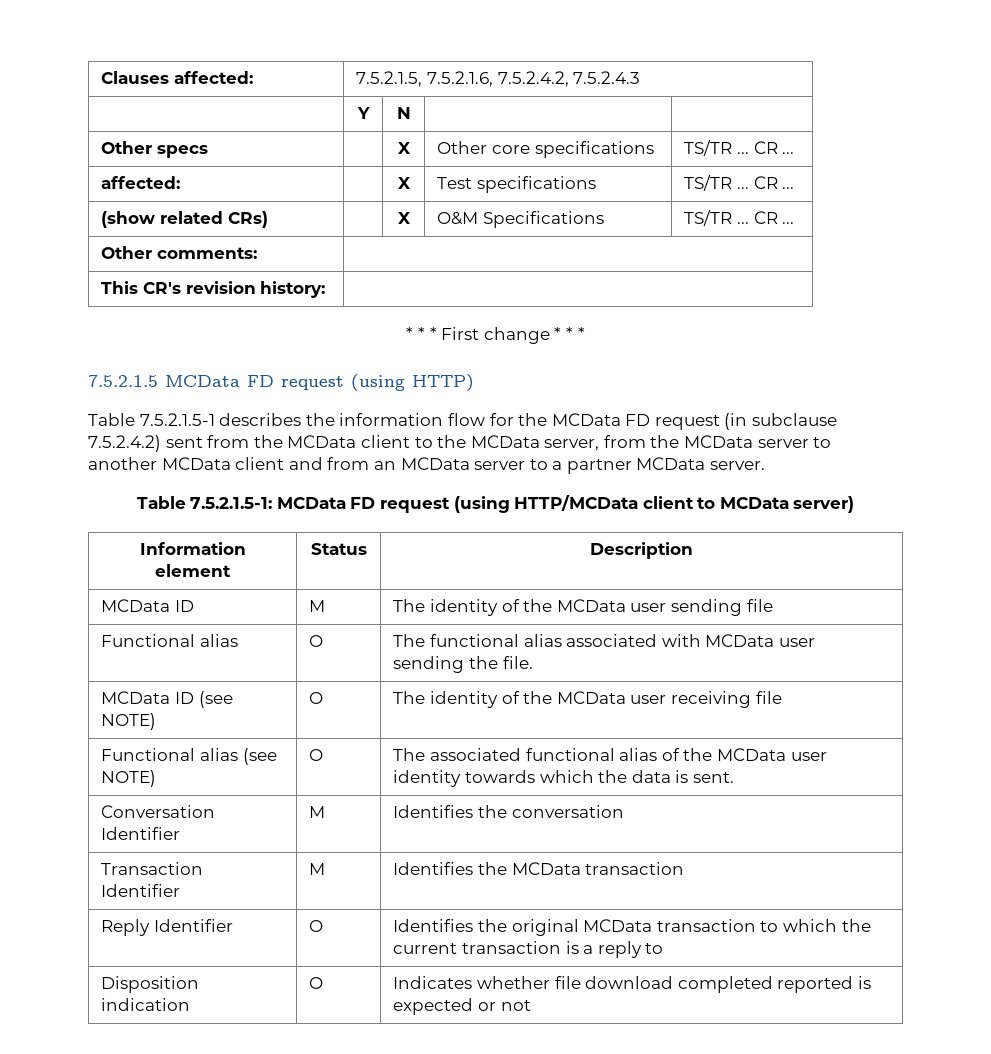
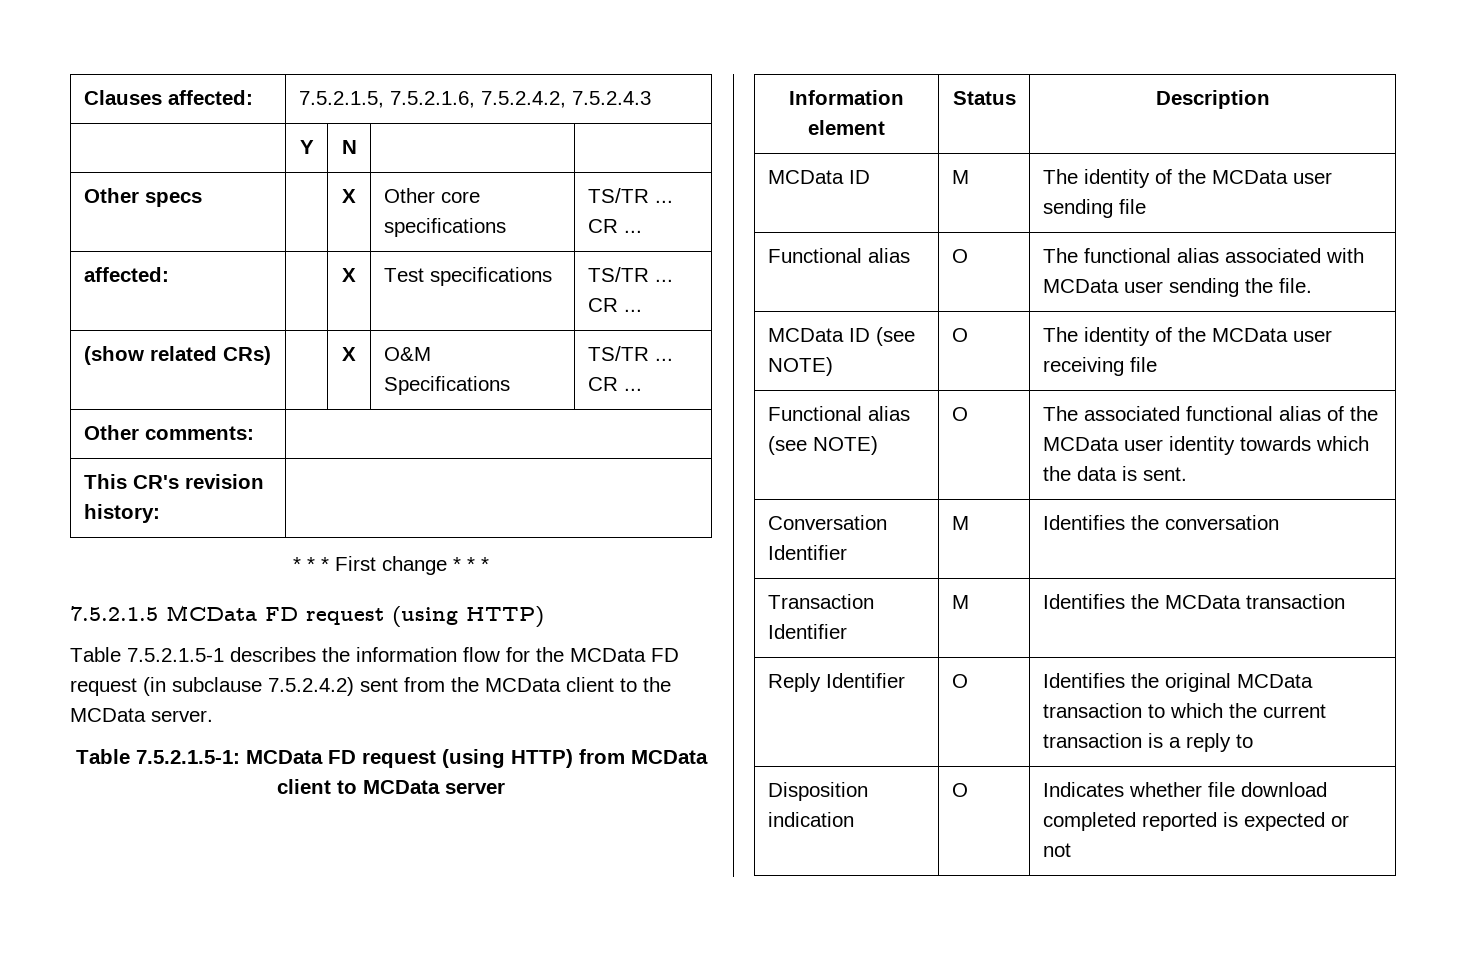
- Table 7.5.2.1.5-1 describes the information flow for the MCData FD request (in subclause 7.5.2.4.2) sent from the MCData client to the MCData server, from the MCData server to another MCData client and from an MCData server to a partner MCData server.
+ Table 7.5.2.1.5-1 describes the information flow for the MCData FD request (in subclause 7.5.2.4.2) sent from the MCData client to the MCData server.
- Table 7.5.2.1.5-1: MCData FD request (using HTTP/MCData client to MCData server)
+ Table 7.5.2.1.5-1: MCData FD request (using HTTP) from MCData client to MCData server

